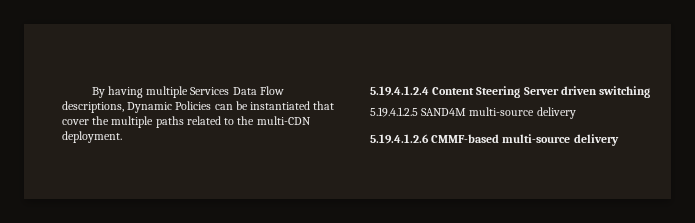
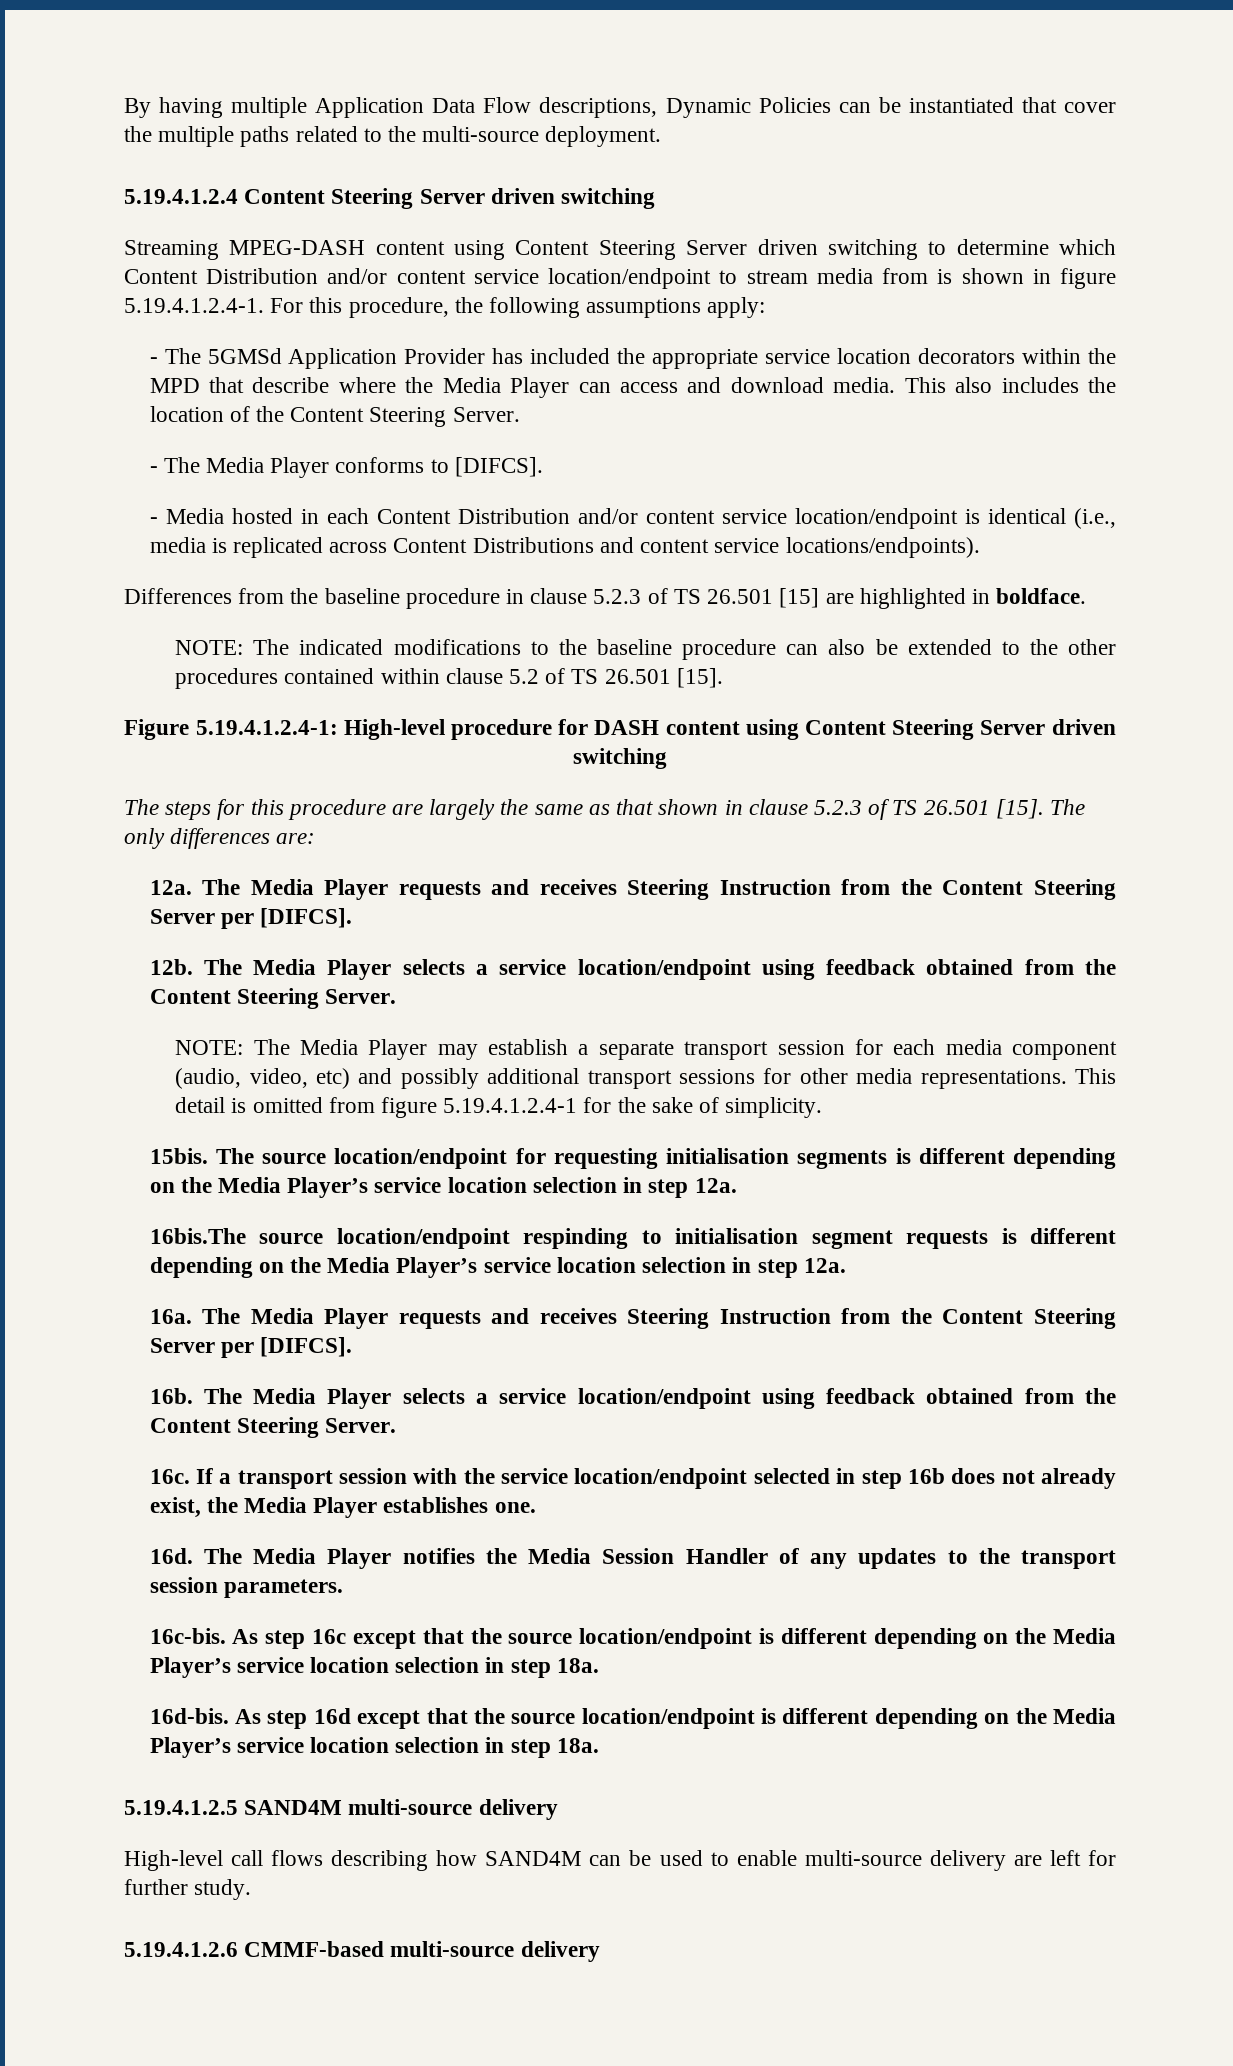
- By having multiple Services Data Flow descriptions, Dynamic Policies can be instantiated that cover the multiple paths related to the multi-CDN deployment.
+ By having multiple Application Data Flow descriptions, Dynamic Policies can be instantiated that cover the multiple paths related to the multi-source deployment.
+ Streaming MPEG-DASH content using Content Steering Server driven switching to determine which Content Distribution and/or content service location/endpoint to stream media from is shown in figure 5.19.4.1.2.4-1. For this procedure, the following assumptions apply:
+ - The 5GMSd Application Provider has included the appropriate service location decorators within the MPD that describe where the Media Player can access and download media. This also includes the location of the Content Steering Server.
+ - The Media Player conforms to [DIFCS].
+ - Media hosted in each Content Distribution and/or content service location/endpoint is identical (i.e., media is replicated across Content Distributions and content service locations/endpoints).
+ Differences from the baseline procedure in clause 5.2.3 of TS 26.501 [15] are highlighted in boldface.
+ NOTE: The indicated modifications to the baseline procedure can also be extended to the other procedures contained within clause 5.2 of TS 26.501 [15].
+ Figure 5.19.4.1.2.4-1: High-level procedure for DASH content using Content Steering Server driven switching
+ The steps for this procedure are largely the same as that shown in clause 5.2.3 of TS 26.501 [15]. The only differences are:
+ 12a. The Media Player requests and receives Steering Instruction from the Content Steering Server per [DIFCS].
+ 12b. The Media Player selects a service location/endpoint using feedback obtained from the Content Steering Server.
+ NOTE: The Media Player may establish a separate transport session for each media component (audio, video, etc) and possibly additional transport sessions for other media representations. This detail is omitted from figure 5.19.4.1.2.4-1 for the sake of simplicity.
+ 15bis. The source location/endpoint for requesting initialisation segments is different depending on the Media Player’s service location selection in step 12a.
+ 16bis.The source location/endpoint respinding to initialisation segment requests is different depending on the Media Player’s service location selection in step 12a.
+ 16a. The Media Player requests and receives Steering Instruction from the Content Steering Server per [DIFCS].
+ 16b. The Media Player selects a service location/endpoint using feedback obtained from the Content Steering Server.
+ 16c. If a transport session with the service location/endpoint selected in step 16b does not already exist, the Media Player establishes one.
+ 16d. The Media Player notifies the Media Session Handler of any updates to the transport session parameters.
+ 16c-bis. As step 16c except that the source location/endpoint is different depending on the Media Player’s service location selection in step 18a.
+ 16d-bis. As step 16d except that the source location/endpoint is different depending on the Media Player’s service location selection in step 18a.
  5.19.4.1.2.5 SAND4M multi-source delivery
+ High-level call flows describing how SAND4M can be used to enable multi-source delivery are left for further study.

